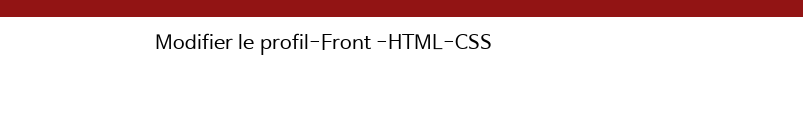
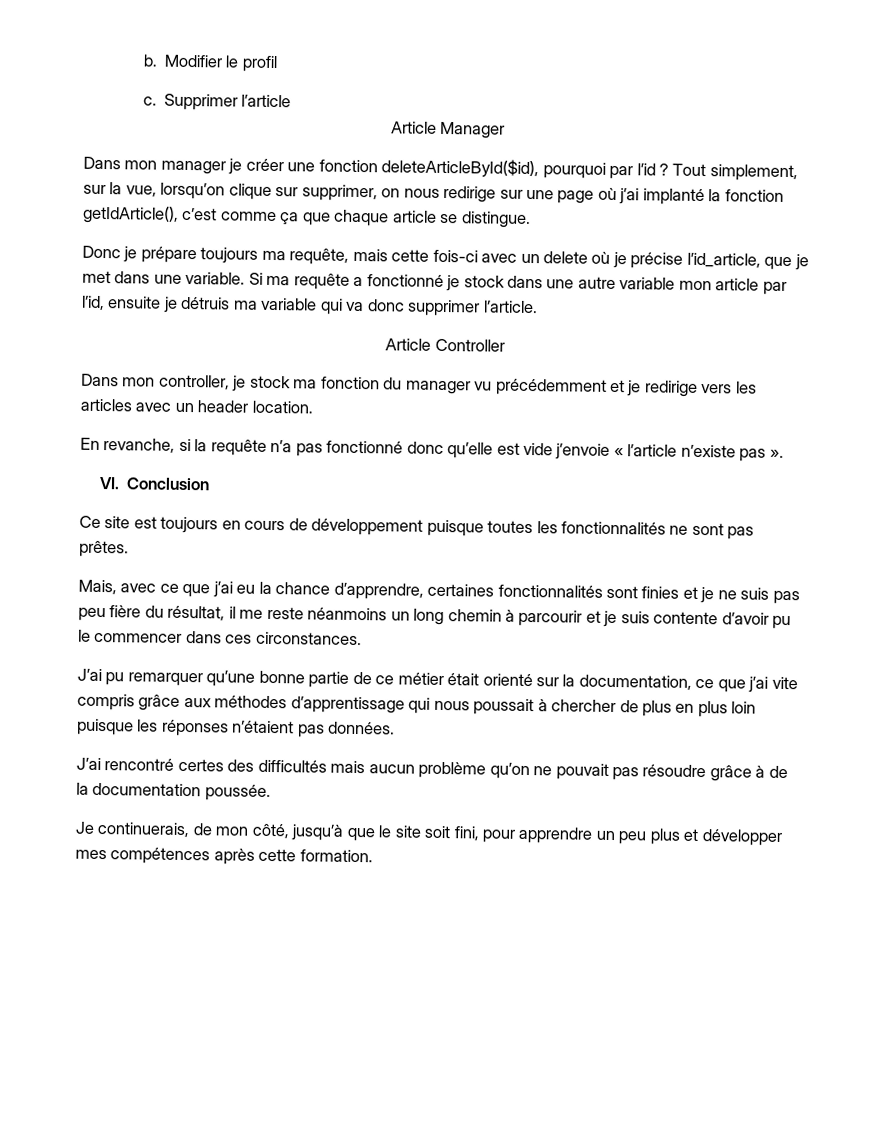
+ b.
- Modifier le profil-Front -HTML-CSS
+ Modifier le profil
+ c. Supprimer l’article
+ Article Manager
+ Dans mon manager je créer une fonction deleteArticleById($id), pourquoi par l’id ? Tout simplement, sur la vue, lorsqu’on clique sur supprimer, on nous redirige sur une page où j’ai implanté la fonction getIdArticle(), c’est comme ça que chaque article se distingue.
+ Donc je prépare toujours ma requête, mais cette fois-ci avec un delete où je précise l’id_article, que je met dans une variable. Si ma requête a fonctionné je stock dans une autre variable mon article par l’id, ensuite je détruis ma variable qui va donc supprimer l’article.
+ Article Controller
+ Dans mon controller, je stock ma fonction du manager vu précédemment et je redirige vers les articles avec un header location.
+ En revanche, si la requête n’a pas fonctionné donc qu’elle est vide j’envoie « l’article n’existe pas ».
+ VI. Conclusion
+ Ce site est toujours en cours de développement puisque toutes les fonctionnalités ne sont pas prêtes.
+ Mais, avec ce que j’ai eu la chance d’apprendre, certaines fonctionnalités sont finies et je ne suis pas peu fière du résultat, il me reste néanmoins un long chemin à parcourir et je suis contente d’avoir pu le commencer dans ces circonstances.
+ J’ai pu remarquer qu’une bonne partie de ce métier était orienté sur la documentation, ce que j’ai vite compris grâce aux méthodes d’apprentissage qui nous poussait à chercher de plus en plus loin puisque les réponses n’étaient pas données.
+ J’ai rencontré certes des difficultés mais aucun problème qu’on ne pouvait pas résoudre grâce à de la documentation poussée.
+ Je continuerais, de mon côté, jusqu’à que le site soit fini, pour apprendre un peu plus et développer mes compétences après cette formation.

